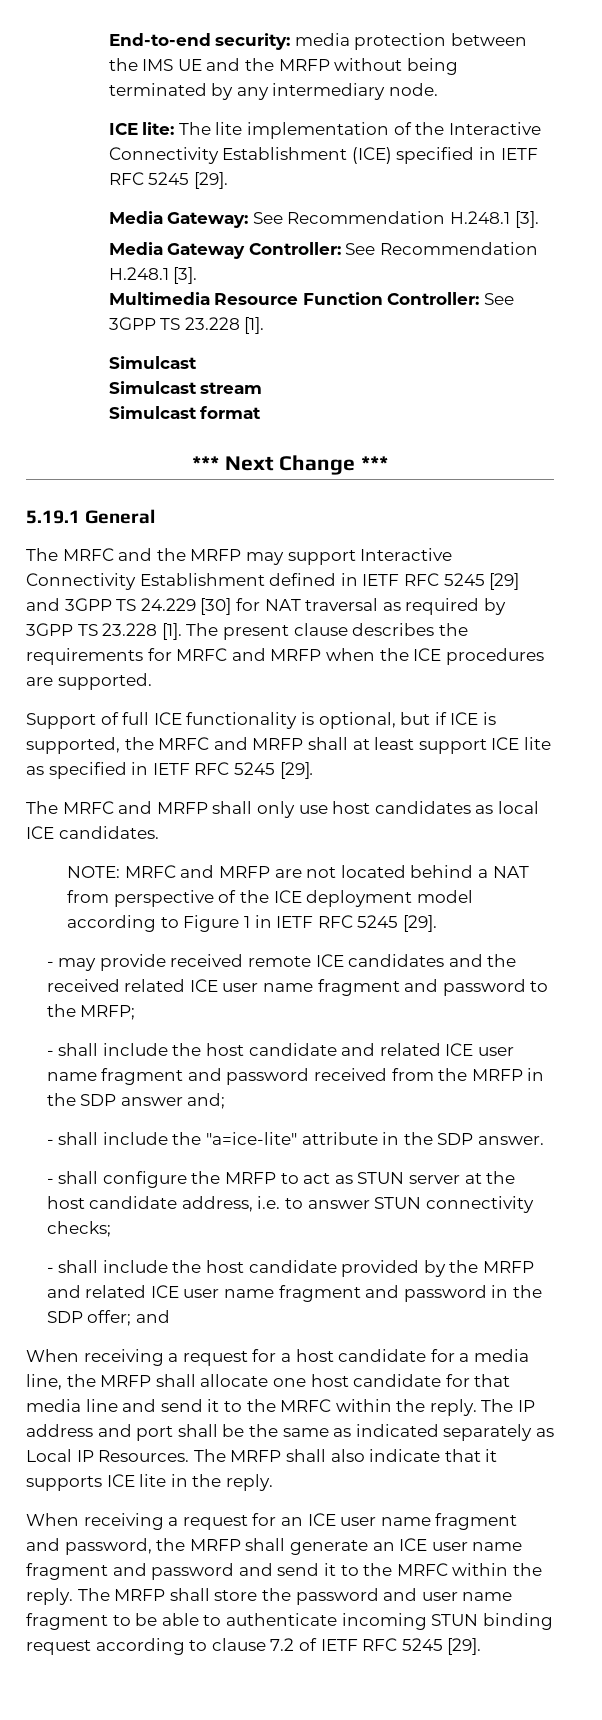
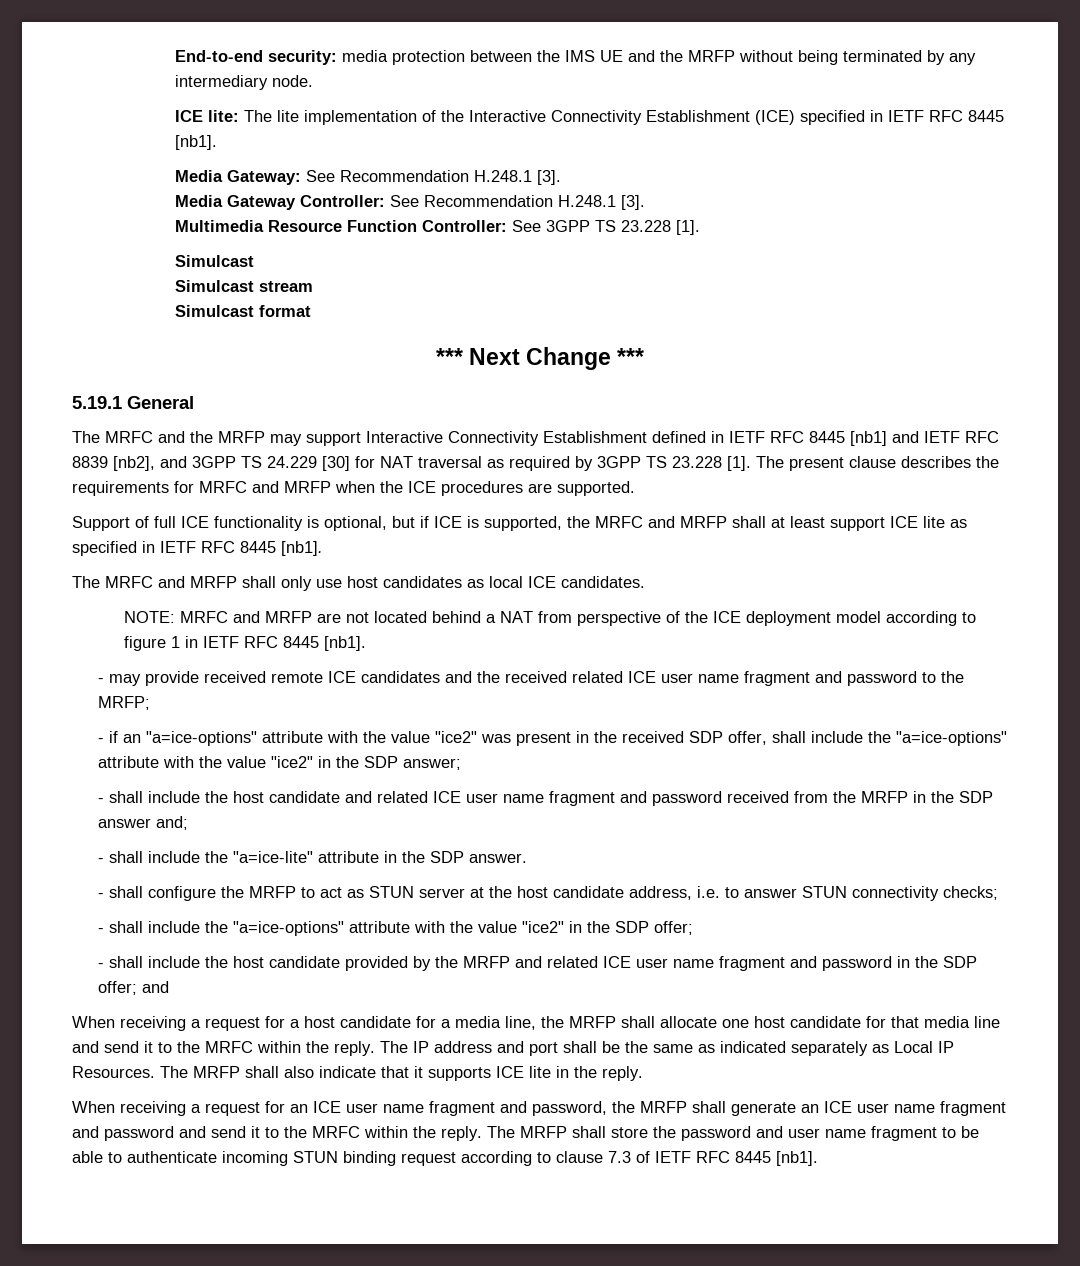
- ICE lite: The lite implementation of the Interactive Connectivity Establishment (ICE) specified in IETF RFC 5245 [29].
+ ICE lite: The lite implementation of the Interactive Connectivity Establishment (ICE) specified in IETF RFC 8445 [nb1].
- The MRFC and the MRFP may support Interactive Connectivity Establishment defined in IETF RFC 5245 [29] and 3GPP TS 24.229 [30] for NAT traversal as required by 3GPP TS 23.228 [1].
+ The MRFC and the MRFP may support Interactive Connectivity Establishment defined in IETF RFC 8445 [nb1] and IETF RFC 8839 [nb2], and 3GPP TS 24.229 [30] for NAT traversal as required by 3GPP TS 23.228 [1].
- Support of full ICE functionality is optional, but if ICE is supported, the MRFC and MRFP shall at least support ICE lite as specified in IETF RFC 5245 [29].
+ Support of full ICE functionality is optional, but if ICE is supported, the MRFC and MRFP shall at least support ICE lite as specified in IETF RFC 8445 [nb1].
- NOTE: MRFC and MRFP are not located behind a NAT from perspective of the ICE deployment model according to Figure 1 in IETF RFC 5245 [29].
+ NOTE: MRFC and MRFP are not located behind a NAT from perspective of the ICE deployment model according to figure 1 in IETF RFC 8445 [nb1].
+ - if an "a=ice-options" attribute with the value "ice2" was present in the received SDP offer, shall include the "a=ice-options" attribute with the value "ice2" in the SDP answer;
+ - shall include the "a=ice-options" attribute with the value "ice2" in the SDP offer;
- The MRFP shall store the password and user name fragment to be able to authenticate incoming STUN binding request according to clause 7.2 of IETF RFC 5245 [29].
+ The MRFP shall store the password and user name fragment to be able to authenticate incoming STUN binding request according to clause 7.3 of IETF RFC 8445 [nb1].

